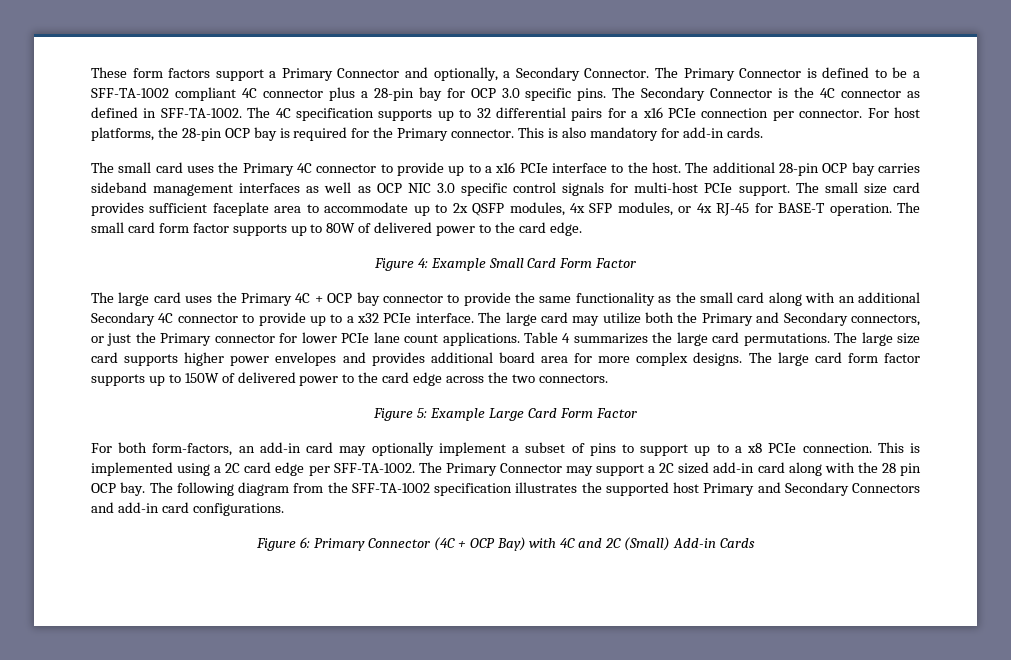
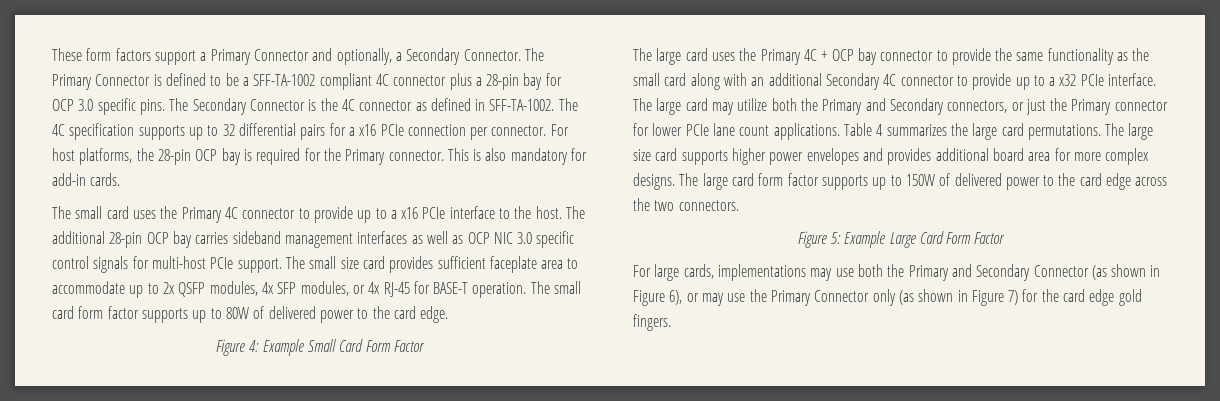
- For both form-factors, an add-in card may optionally implement a subset of pins to support up to a x8 PCIe connection. This is implemented using a 2C card edge per SFF-TA-1002. The Primary Connector may support a 2C sized add-in card along with the 28 pin OCP bay. The following diagram from the SFF-TA-1002 specification illustrates the supported host Primary and Secondary Connectors and add-in card configurations.
- Figure 6: Primary Connector (4C + OCP Bay) with 4C and 2C (Small) Add-in Cards
+ For large cards, implementations may use both the Primary and Secondary Connector (as shown in Figure 6), or may use the Primary Connector only (as shown in Figure 7) for the card edge gold fingers.

